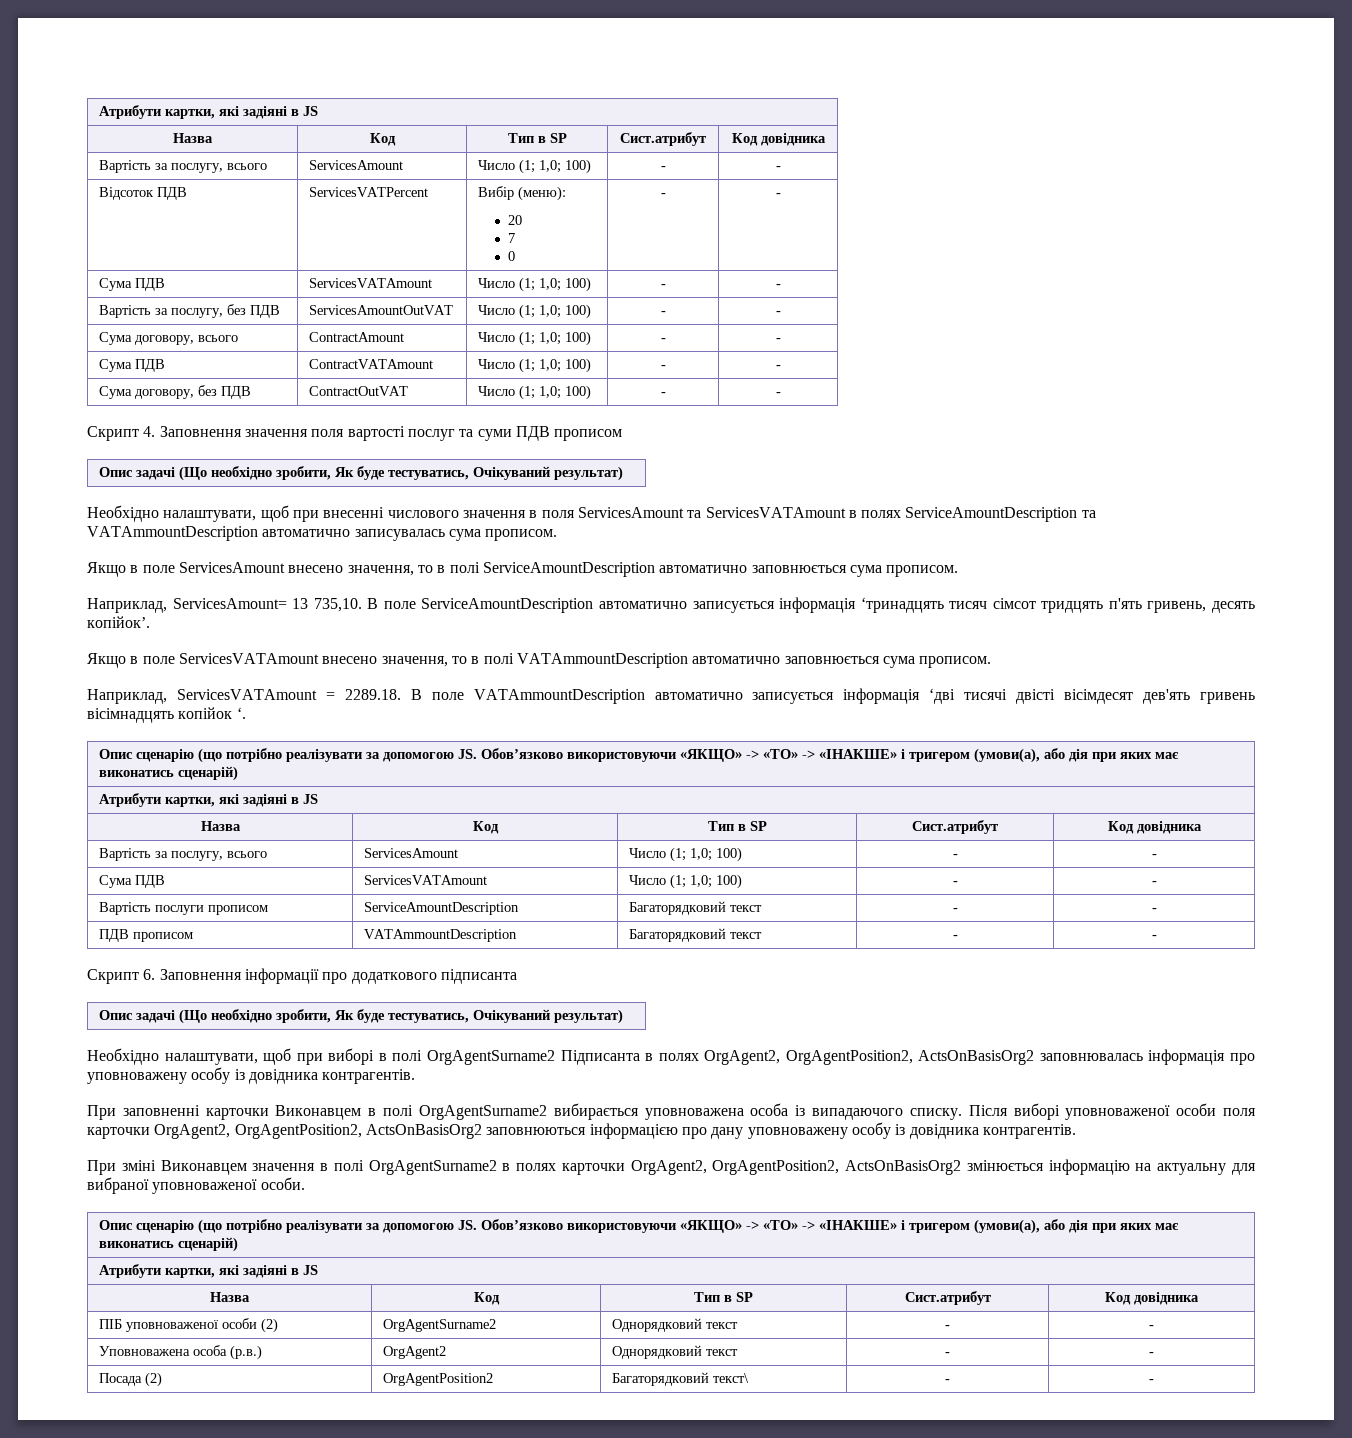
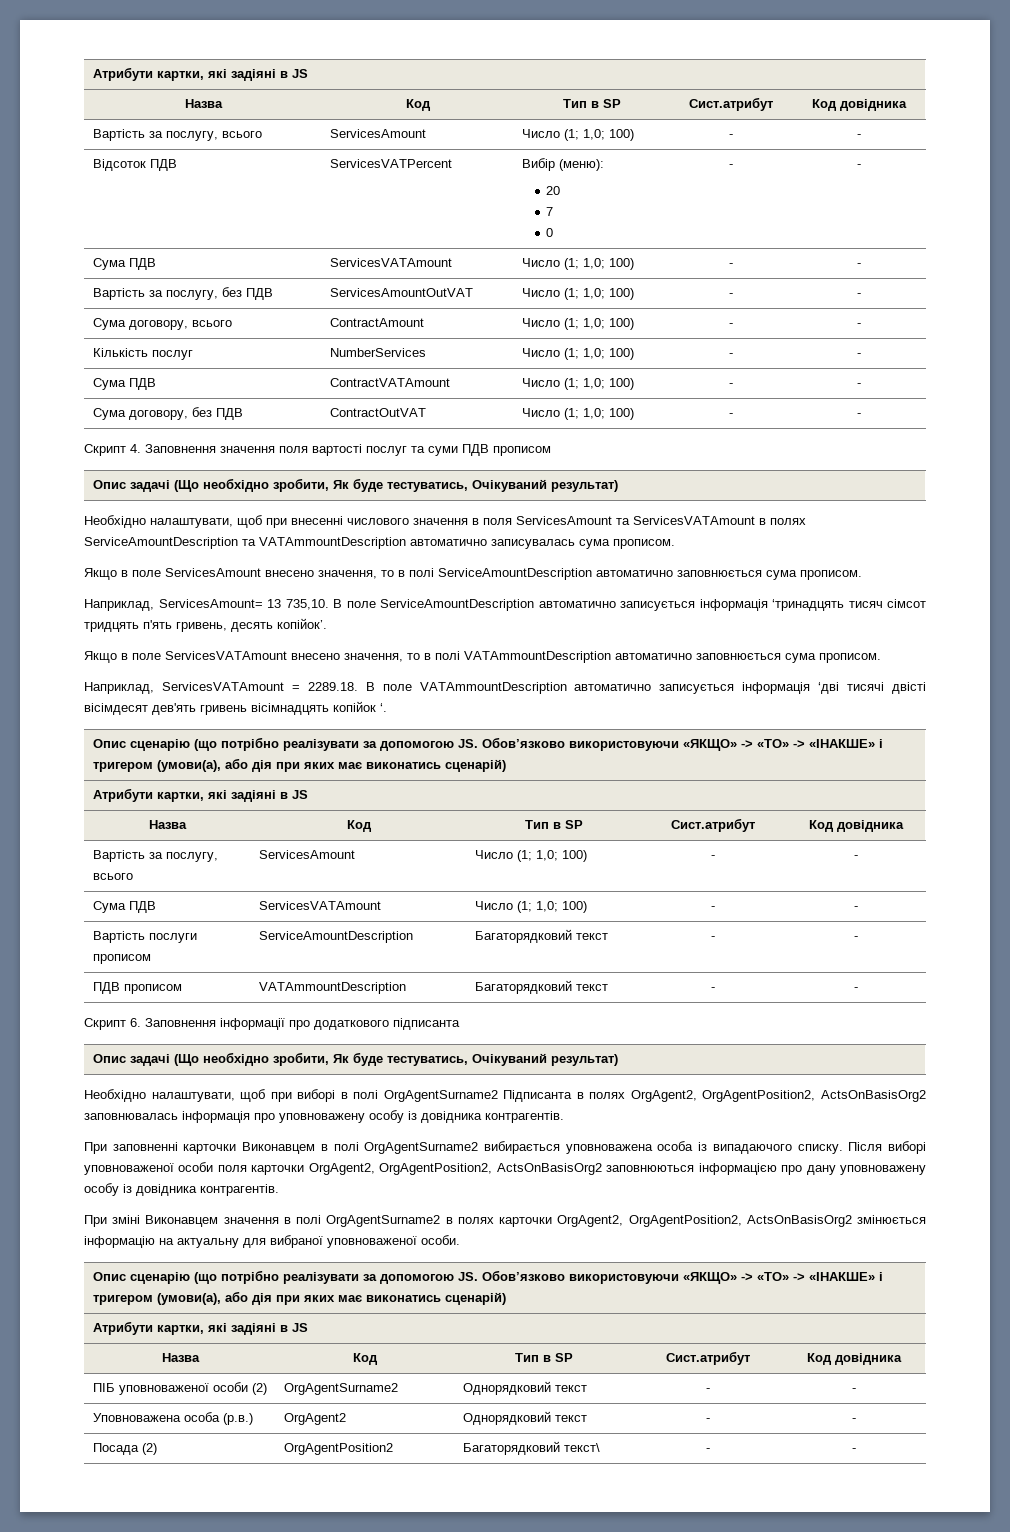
+ Кількість послуг | NumberServices | Число (1; 1,0; 100) | - | -

